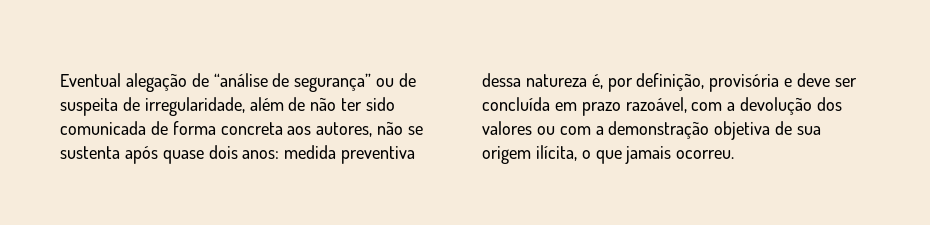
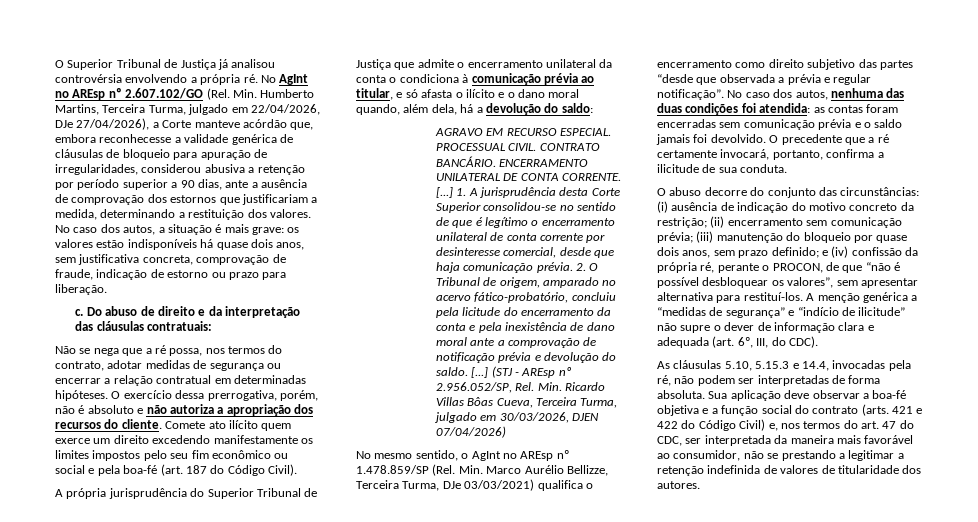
- Eventual alegação de “análise de segurança” ou de suspeita de irregularidade, além de não ter sido comunicada de forma concreta aos autores, não se sustenta após quase dois anos: medida preventiva dessa natureza é, por definição, provisória e deve ser concluída em prazo razoável, com a devolução dos valores ou com a demonstração objetiva de sua origem ilícita, o que jamais ocorreu.
+ O Superior Tribunal de Justiça já analisou controvérsia envolvendo a própria ré. No AgInt no AREsp nº 2.607.102/GO (Rel. Min. Humberto Martins, Terceira Turma, julgado em 22/04/2026, DJe 27/04/2026), a Corte manteve acórdão que, embora reconhecesse a validade genérica de cláusulas de bloqueio para apuração de irregularidades, considerou abusiva a retenção por período superior a 90 dias, ante a ausência de comprovação dos estornos que justificariam a medida, determinando a restituição dos valores. No caso dos autos, a situação é mais grave: os valores estão indisponíveis há quase dois anos, sem justificativa concreta, comprovação de fraude, indicação de estorno ou prazo para liberação.
+ c. Do abuso de direito e da interpretação das cláusulas contratuais:
+ Não se nega que a ré possa, nos termos do contrato, adotar medidas de segurança ou encerrar a relação contratual em determinadas hipóteses. O exercício dessa prerrogativa, porém, não é absoluto e não autoriza a apropriação dos recursos do cliente. Comete ato ilícito quem exerce um direito excedendo manifestamente os limites impostos pelo seu fim econômico ou social e pela boa-fé (art. 187 do Código Civil).
+ A própria jurisprudência do Superior Tribunal de Justiça que admite o encerramento unilateral da conta o condiciona à comunicação prévia ao titular, e só afasta o ilícito e o dano moral quando, além dela, há a devolução do saldo:
+ AGRAVO EM RECURSO ESPECIAL. PROCESSUAL CIVIL. CONTRATO BANCÁRIO. ENCERRAMENTO UNILATERAL DE CONTA CORRENTE. [...] 1. A jurisprudência desta Corte Superior consolidou-se no sentido de que é legítimo o encerramento unilateral de conta corrente por desinteresse comercial, desde que haja comunicação prévia. 2. O Tribunal de origem, amparado no acervo fático-probatório, concluiu pela licitude do encerramento da conta e pela inexistência de dano moral ante a comprovação de notificação prévia e devolução do saldo. [...] (STJ - AREsp nº 2.956.052/SP, Rel. Min. Ricardo Villas Bôas Cueva, Terceira Turma, julgado em 30/03/2026, DJEN 07/04/2026)
+ No mesmo sentido, o AgInt no AREsp nº 1.478.859/SP (Rel. Min. Marco Aurélio Bellizze, Terceira Turma, DJe 03/03/2021) qualifica o encerramento como direito subjetivo das partes “desde que observada a prévia e regular notificação”. No caso dos autos, nenhuma das duas condições foi atendida: as contas foram encerradas sem comunicação prévia e o saldo jamais foi devolvido. O precedente que a ré certamente invocará, portanto, confirma a ilicitude de sua conduta.
+ O abuso decorre do conjunto das circunstâncias: (i) ausência de indicação do motivo concreto da restrição; (ii) encerramento sem comunicação prévia; (iii) manutenção do bloqueio por quase dois anos, sem prazo definido; e (iv) confissão da própria ré, perante o PROCON, de que “não é possível desbloquear os valores”, sem apresentar alternativa para restituí-los. A menção genérica a “medidas de segurança” e “indício de ilicitude” não supre o dever de informação clara e adequada (art. 6º, III, do CDC).
+ As cláusulas 5.10, 5.15.3 e 14.4, invocadas pela ré, não podem ser interpretadas de forma absoluta. Sua aplicação deve observar a boa-fé objetiva e a função social do contrato (arts. 421 e 422 do Código Civil) e, nos termos do art. 47 do CDC, ser interpretada da maneira mais favorável ao consumidor, não se prestando a legitimar a retenção indefinida de valores de titularidade dos autores.

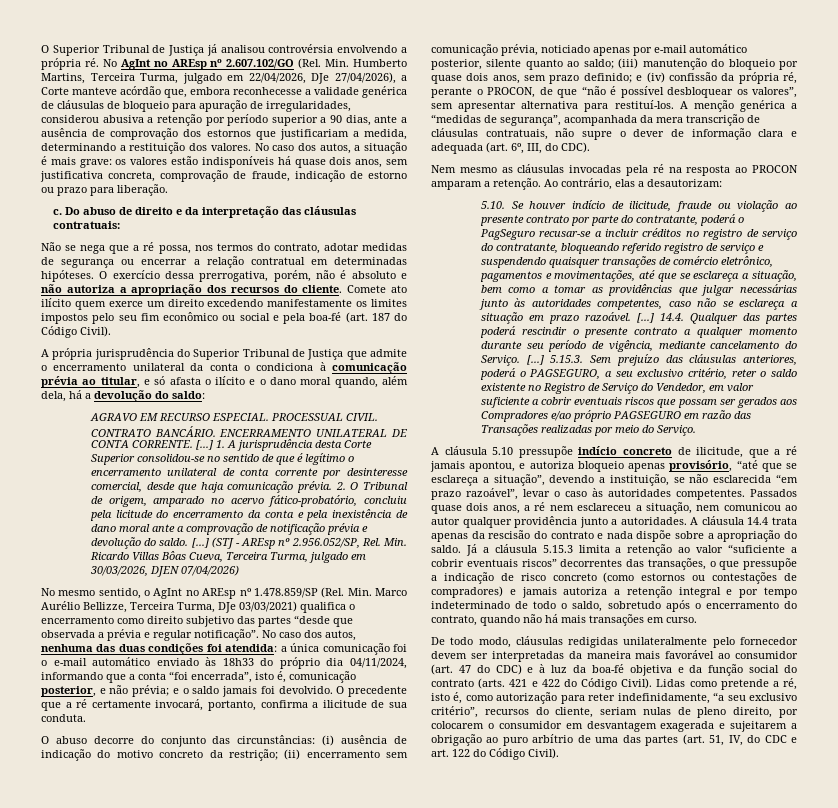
- No caso dos autos, nenhuma das duas condições foi atendida: as contas foram encerradas sem comunicação prévia e o saldo jamais foi devolvido.
+ No caso dos autos, nenhuma das duas condições foi atendida: a única comunicação foi o e-mail automático enviado às 18h33 do próprio dia 04/11/2024, informando que a conta “foi encerrada”, isto é, comunicação posterior, e não prévia; e o saldo jamais foi devolvido.
- O abuso decorre do conjunto das circunstâncias: (i) ausência de indicação do motivo concreto da restrição; (ii) encerramento sem comunicação prévia; (iii) manutenção do bloqueio por quase dois anos, sem prazo definido; e (iv) confissão da própria ré, perante o PROCON, de que “não é possível desbloquear os valores”, sem apresentar alternativa para restituí-los.
+ O abuso decorre do conjunto das circunstâncias: (i) ausência de indicação do motivo concreto da restrição; (ii) encerramento sem comunicação prévia, noticiado apenas por e-mail automático posterior, silente quanto ao saldo; (iii) manutenção do bloqueio por quase dois anos, sem prazo definido; e (iv) confissão da própria ré, perante o PROCON, de que “não é possível desbloquear os valores”, sem apresentar alternativa para restituí-los.
- A menção genérica a “medidas de segurança” e “indício de ilicitude” não supre o dever de informação clara e adequada (art. 6º, III, do CDC).
+ A menção genérica a “medidas de segurança”, acompanhada da mera transcrição de cláusulas contratuais, não supre o dever de informação clara e adequada (art. 6º, III, do CDC).
- As cláusulas 5.10, 5.15.3 e 14.4, invocadas pela ré, não podem ser interpretadas de forma absoluta. Sua aplicação deve observar a boa-fé objetiva e a função social do contrato (arts. 421 e 422 do Código Civil) e, nos termos do art. 47 do CDC, ser interpretada da maneira mais favorável ao consumidor, não se prestando a legitimar a retenção indefinida de valores de titularidade dos autores.
+ Nem mesmo as cláusulas invocadas pela ré na resposta ao PROCON amparam a retenção. Ao contrário, elas a desautorizam:
+ 5.10. Se houver indício de ilicitude, fraude ou violação ao presente contrato por parte do contratante, poderá o PagSeguro recusar-se a incluir créditos no registro de serviço do contratante, bloqueando referido registro de serviço e suspendendo quaisquer transações de comércio eletrônico, pagamentos e movimentações, até que se esclareça a situação, bem como a tomar as providências que julgar necessárias junto às autoridades competentes, caso não se esclareça a situação em prazo razoável. [...] 14.4. Qualquer das partes poderá rescindir o presente contrato a qualquer momento durante seu período de vigência, mediante cancelamento do Serviço. [...] 5.15.3. Sem prejuízo das cláusulas anteriores, poderá o PAGSEGURO, a seu exclusivo critério, reter o saldo existente no Registro de Serviço do Vendedor, em valor suficiente a cobrir eventuais riscos que possam ser gerados aos Compradores e/ao próprio PAGSEGURO em razão das Transações realizadas por meio do Serviço.
+ A cláusula 5.10 pressupõe indício concreto de ilicitude, que a ré jamais apontou, e autoriza bloqueio apenas provisório, “até que se esclareça a situação”, devendo a instituição, se não esclarecida “em prazo razoável”, levar o caso às autoridades competentes. Passados quase dois anos, a ré nem esclareceu a situação, nem comunicou ao autor qualquer providência junto a autoridades. A cláusula 14.4 trata apenas da rescisão do contrato e nada dispõe sobre a apropriação do saldo. Já a cláusula 5.15.3 limita a retenção ao valor “suficiente a cobrir eventuais riscos” decorrentes das transações, o que pressupõe a indicação de risco concreto (como estornos ou contestações de compradores) e jamais autoriza a retenção integral e por tempo indeterminado de todo o saldo, sobretudo após o encerramento do contrato, quando não há mais transações em curso.
+ De todo modo, cláusulas redigidas unilateralmente pelo fornecedor devem ser interpretadas da maneira mais favorável ao consumidor (art. 47 do CDC) e à luz da boa-fé objetiva e da função social do contrato (arts. 421 e 422 do Código Civil). Lidas como pretende a ré, isto é, como autorização para reter indefinidamente, “a seu exclusivo critério”, recursos do cliente, seriam nulas de pleno direito, por colocarem o consumidor em desvantagem exagerada e sujeitarem a obrigação ao puro arbítrio de uma das partes (art. 51, IV, do CDC e art. 122 do Código Civil).

